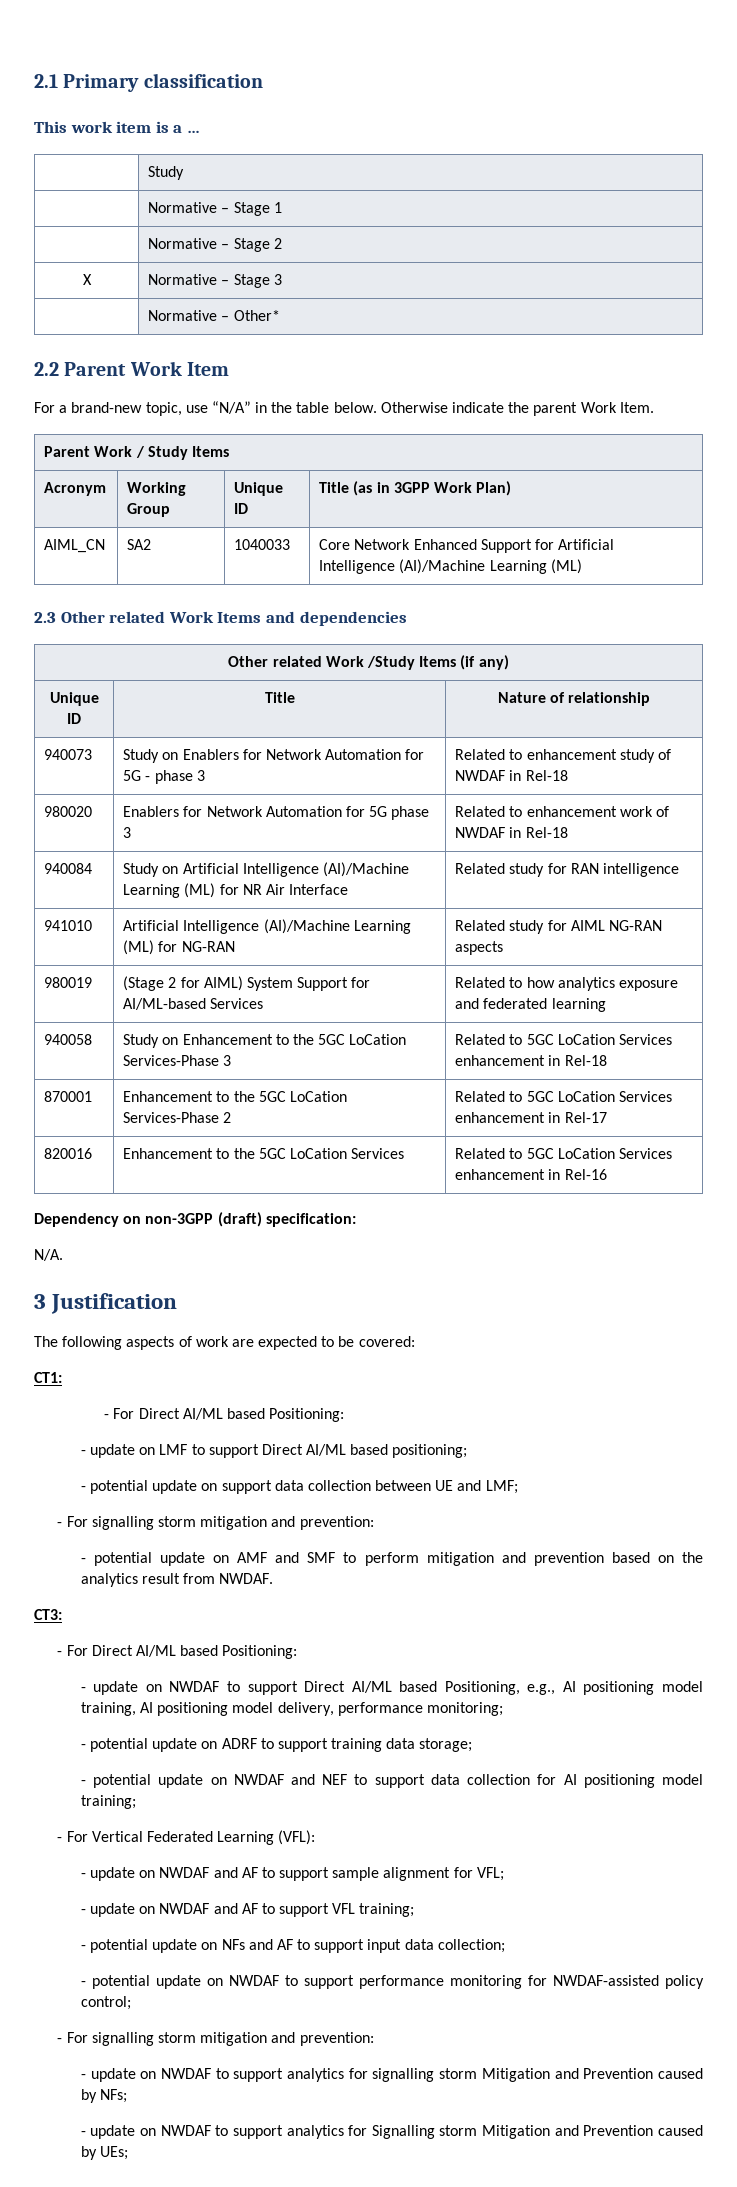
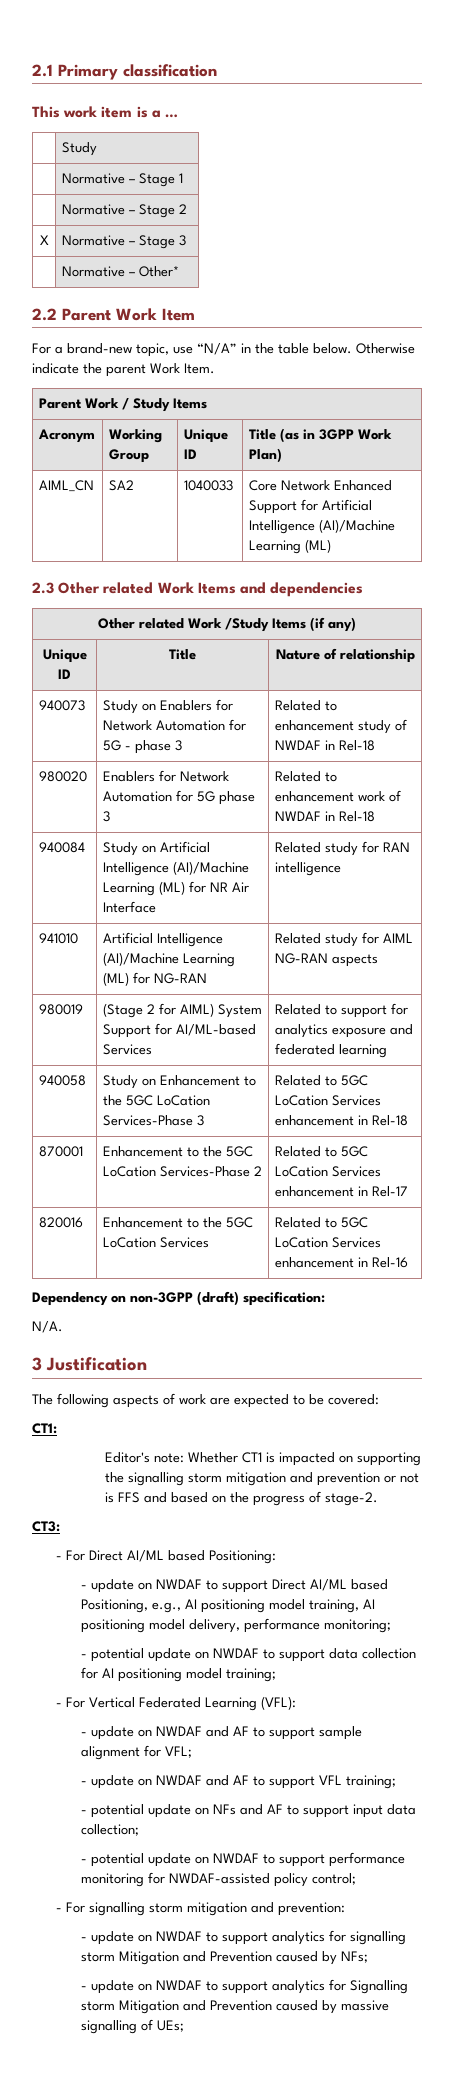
- 980019 | (Stage 2 for AIML) System Support for AI/ML-based Services | Related to how analytics exposure and federated learning
+ 980019 | (Stage 2 for AIML) System Support for AI/ML-based Services | Related to support for analytics exposure and federated learning
  CT1:
- - For Direct AI/ML based Positioning:
- - update on LMF to support Direct AI/ML based positioning;
- - potential update on support data collection between UE and LMF;
- - For signalling storm mitigation and prevention:
- - potential update on AMF and SMF to perform mitigation and prevention based on the analytics result from NWDAF.
+ Editor's note: Whether CT1 is impacted on supporting the signalling storm mitigation and prevention or not is FFS and based on the progress of stage-2.
- - potential update on ADRF to support training data storage;
- - potential update on NWDAF and NEF to support data collection for AI positioning model training;
+ - potential update on NWDAF to support data collection for AI positioning model training;
- - update on NWDAF to support analytics for Signalling storm Mitigation and Prevention caused by UEs;
+ - update on NWDAF to support analytics for Signalling storm Mitigation and Prevention caused by massive signalling of UEs;

